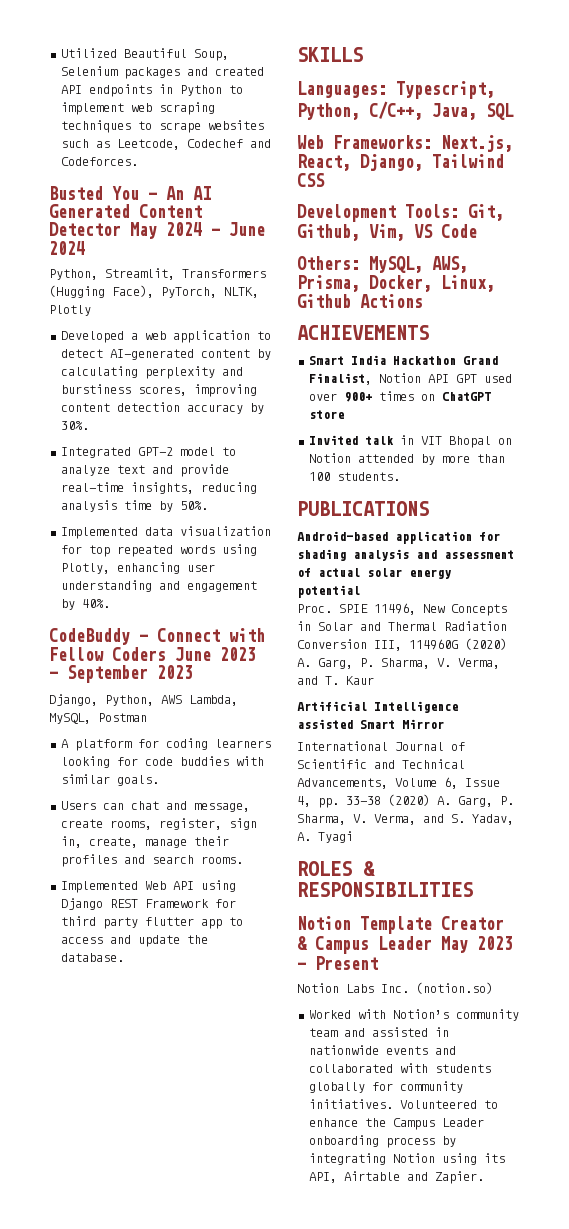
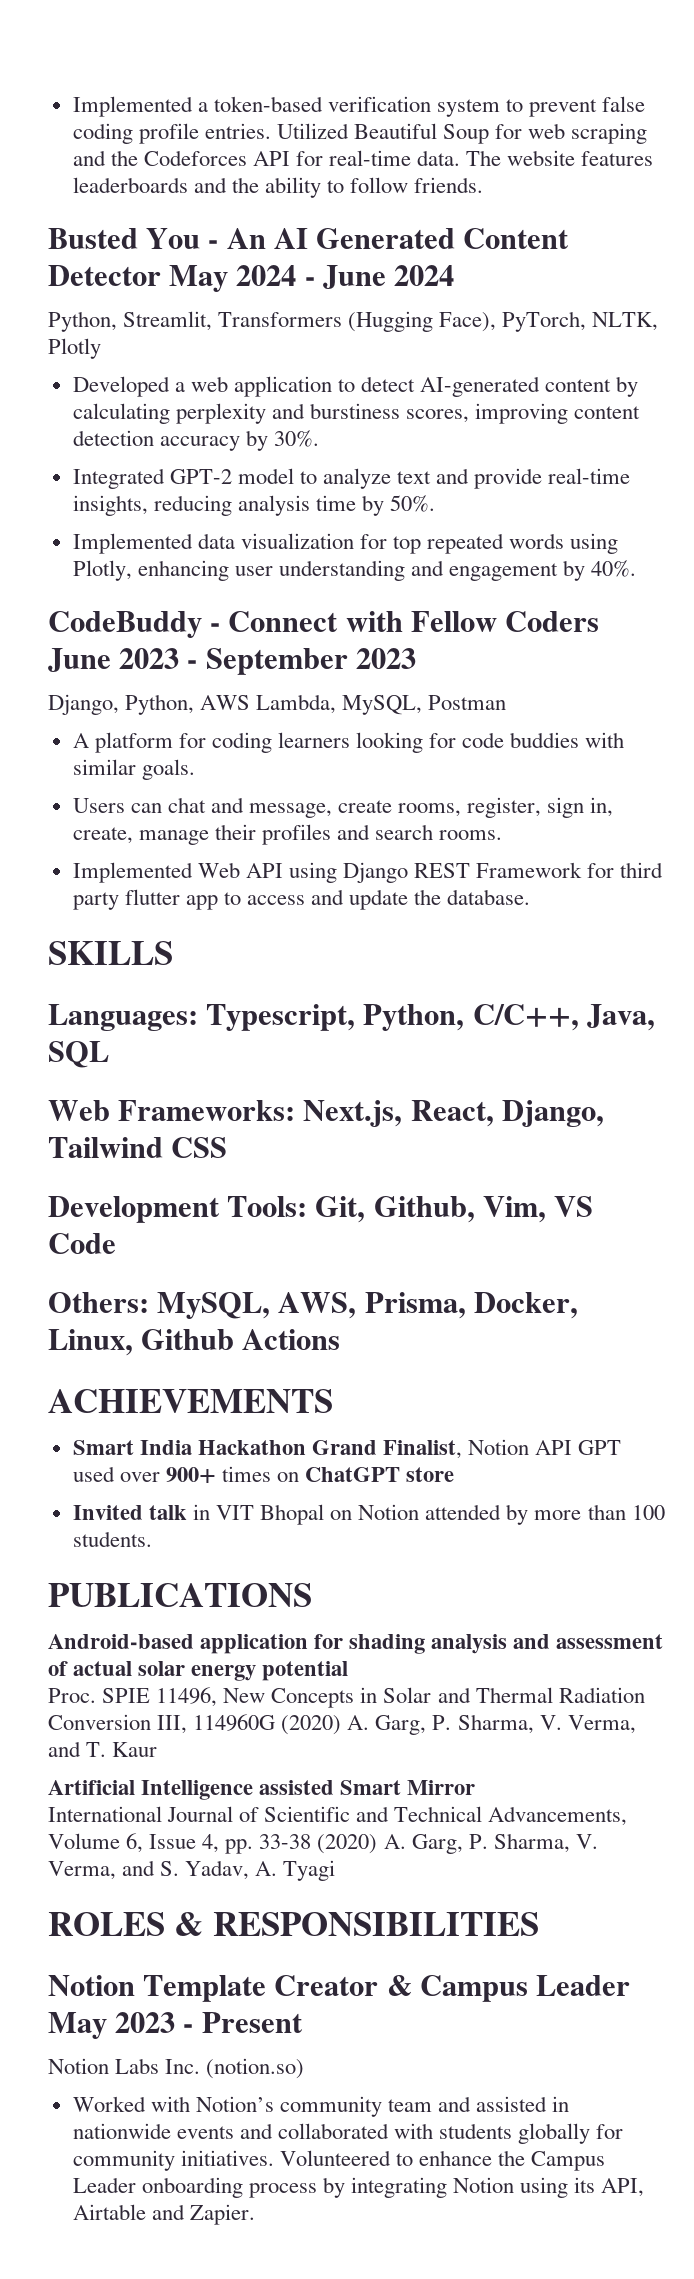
- Utilized Beautiful Soup, Selenium packages and created API endpoints in Python to implement web scraping techniques to scrape websites such as Leetcode, Codechef and Codeforces.
+ Implemented a token-based verification system to prevent false coding profile entries. Utilized Beautiful Soup for web scraping and the Codeforces API for real-time data. The website features leaderboards and the ability to follow friends.

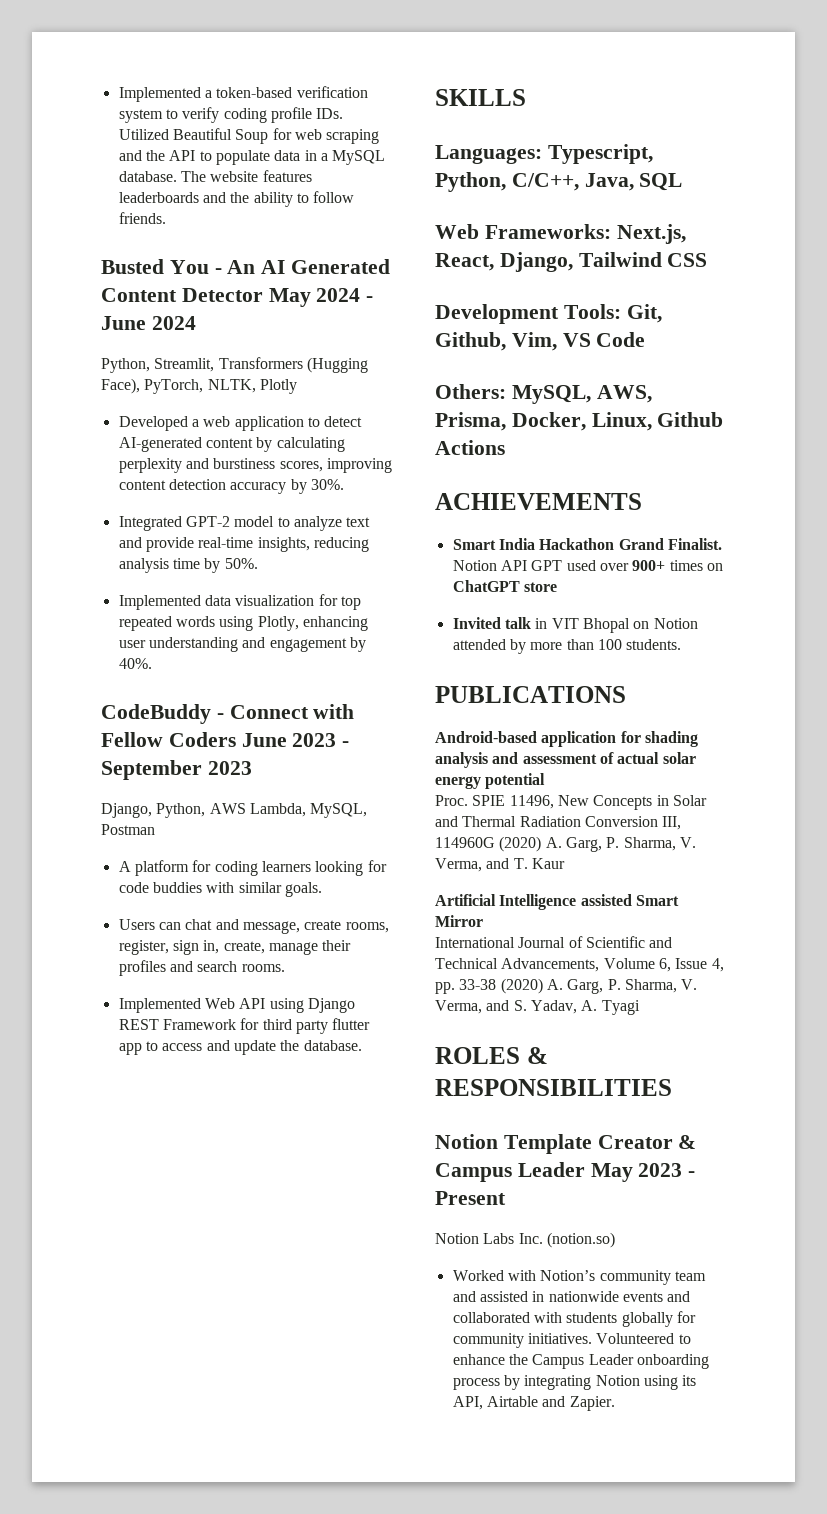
- Implemented a token-based verification system to prevent false coding profile entries. Utilized Beautiful Soup for web scraping and the Codeforces API for real-time data.
+ Implemented a token-based verification system to verify coding profile IDs. Utilized Beautiful Soup for web scraping and the API to populate data in a MySQL database.
- Smart India Hackathon Grand Finalist, Notion API GPT used over 900+ times on ChatGPT store
+ Smart India Hackathon Grand Finalist. Notion API GPT used over 900+ times on ChatGPT store

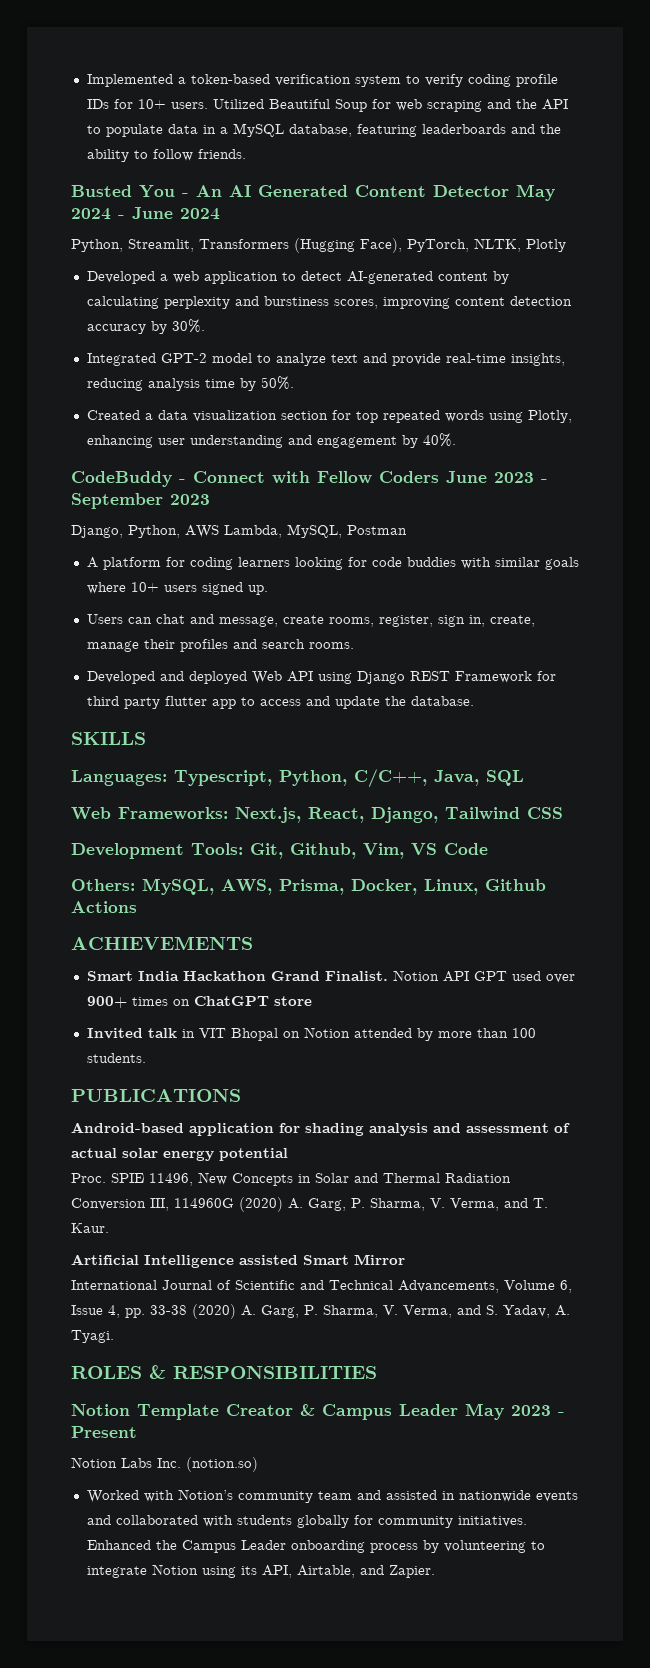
- Implemented a token-based verification system to verify coding profile IDs. Utilized Beautiful Soup for web scraping and the API to populate data in a MySQL database. The website features leaderboards and the ability to follow friends.
+ Implemented a token-based verification system to verify coding profile IDs for 10+ users. Utilized Beautiful Soup for web scraping and the API to populate data in a MySQL database, featuring leaderboards and the ability to follow friends.
- Implemented data visualization for top repeated words using Plotly, enhancing user understanding and engagement by 40%.
+ Created a data visualization section for top repeated words using Plotly, enhancing user understanding and engagement by 40%.
- A platform for coding learners looking for code buddies with similar goals.
+ A platform for coding learners looking for code buddies with similar goals where 10+ users signed up.
- Implemented Web API using Django REST Framework for third party flutter app to access and update the database.
+ Developed and deployed Web API using Django REST Framework for third party flutter app to access and update the database.
- SPIE 11496, New Concepts in Solar and Thermal Radiation Conversion III, 114960G (2020) A. Garg, P. Sharma, V. Verma, and T. Kaur
+ SPIE 11496, New Concepts in Solar and Thermal Radiation Conversion III, 114960G (2020) A. Garg, P. Sharma, V. Verma, and T. Kaur.
- International Journal of Scientific and Technical Advancements, Volume 6, Issue 4, pp. 33-38 (2020) A. Garg, P. Sharma, V. Verma, and S. Yadav, A. Tyagi
+ International Journal of Scientific and Technical Advancements, Volume 6, Issue 4, pp. 33-38 (2020) A. Garg, P. Sharma, V. Verma, and S. Yadav, A. Tyagi.
- Volunteered to enhance the Campus Leader onboarding process by integrating Notion using its API, Airtable and Zapier.
+ Enhanced the Campus Leader onboarding process by volunteering to integrate Notion using its API, Airtable, and Zapier.

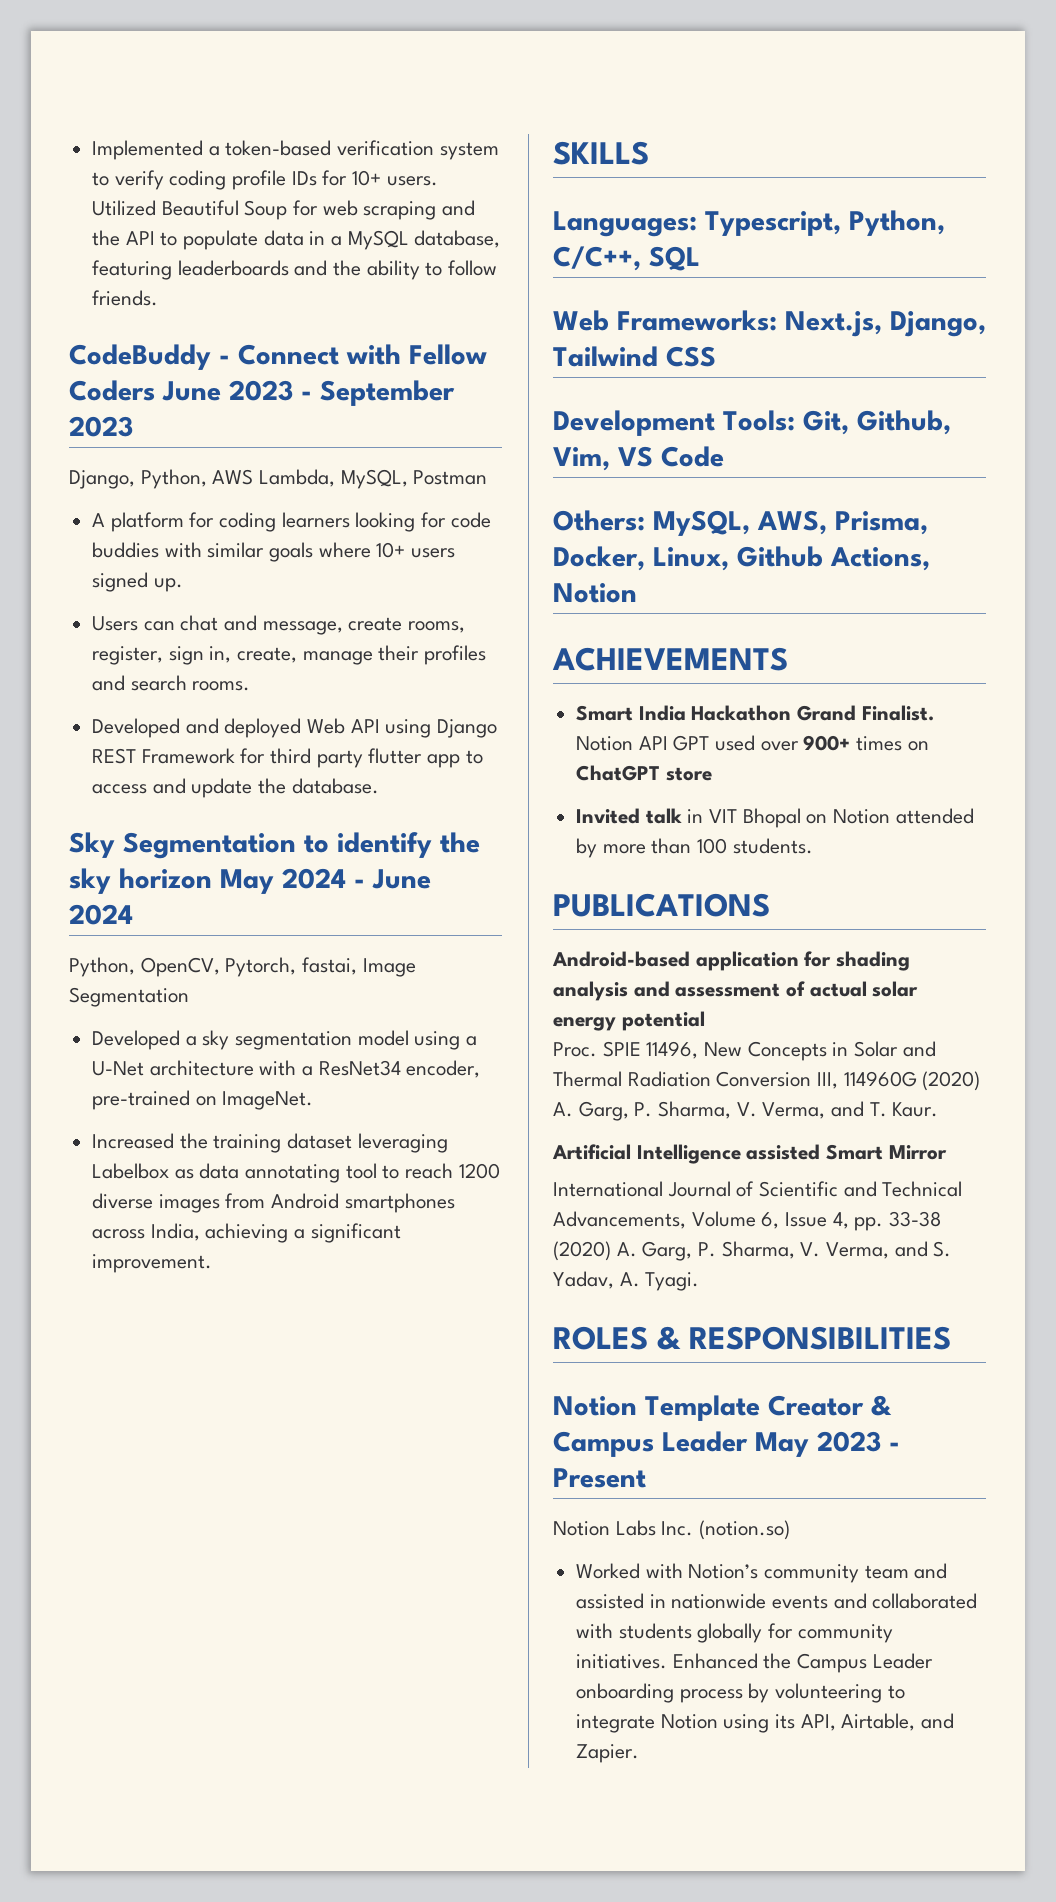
- Busted You - An AI Generated Content Detector May 2024 - June 2024
- Python, Streamlit, Transformers (Hugging Face), PyTorch, NLTK, Plotly
- Developed a web application to detect AI-generated content by calculating perplexity and burstiness scores, improving content detection accuracy by 30%.
- Integrated GPT-2 model to analyze text and provide real-time insights, reducing analysis time by 50%.
- Created a data visualization section for top repeated words using Plotly, enhancing user understanding and engagement by 40%.
+ Sky Segmentation to identify the sky horizon May 2024 - June 2024
+ Python, OpenCV, Pytorch, fastai, Image Segmentation
+ Developed a sky segmentation model using a U-Net architecture with a ResNet34 encoder, pre-trained on ImageNet.
+ Increased the training dataset leveraging Labelbox as data annotating tool to reach 1200 diverse images from Android smartphones across India, achieving a significant improvement.
- Languages: Typescript, Python, C/C++, Java, SQL
+ Languages: Typescript, Python, C/C++, SQL
- Web Frameworks: Next.js, React, Django, Tailwind CSS
+ Web Frameworks: Next.js, Django, Tailwind CSS
- Others: MySQL, AWS, Prisma, Docker, Linux, Github Actions
+ Others: MySQL, AWS, Prisma, Docker, Linux, Github Actions, Notion

